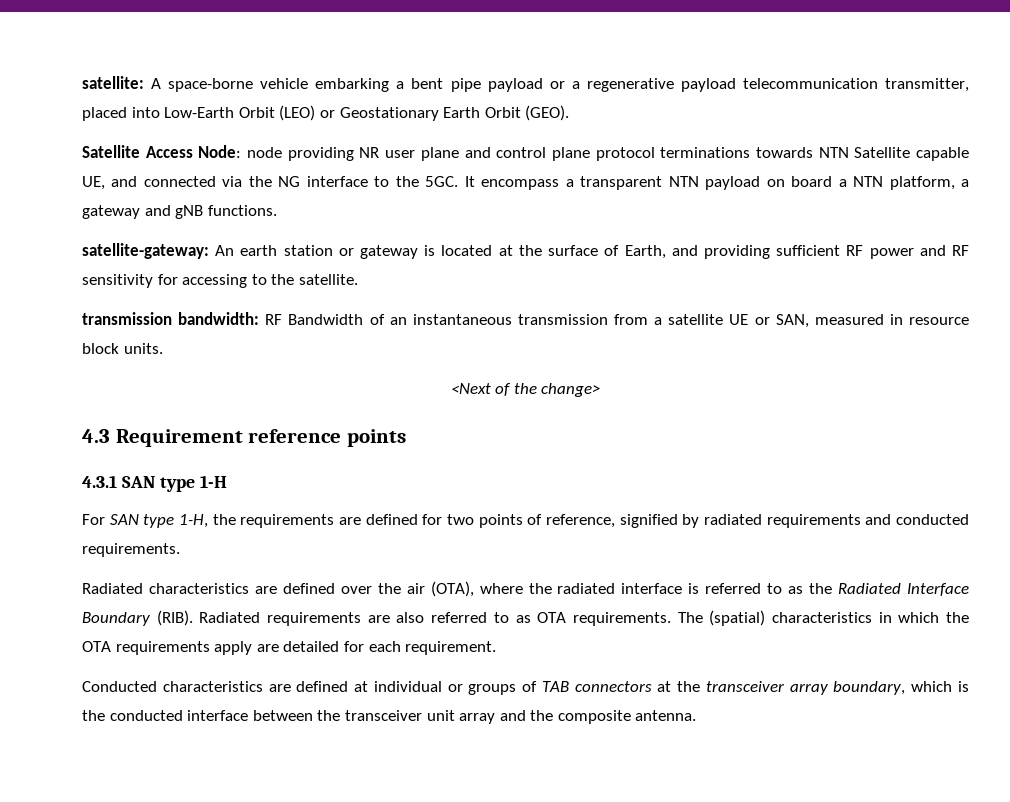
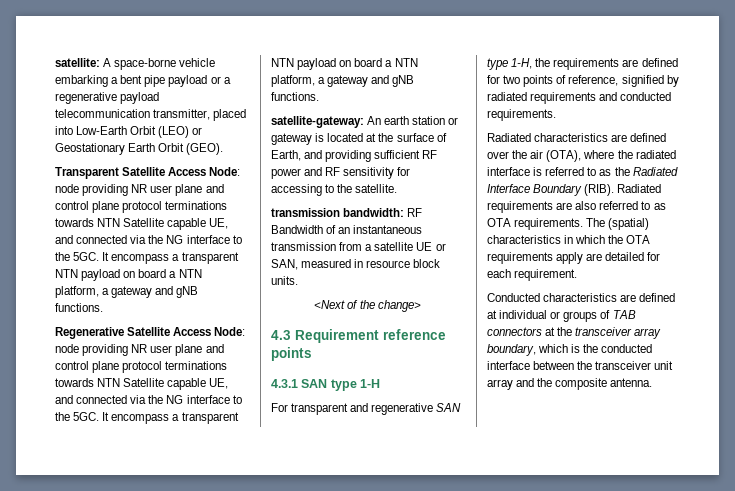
- Satellite Access Node: node providing NR user plane and control plane protocol terminations towards NTN Satellite capable UE, and connected via the NG interface to the 5GC.
+ Transparent Satellite Access Node: node providing NR user plane and control plane protocol terminations towards NTN Satellite capable UE, and connected via the NG interface to the 5GC. It encompass a transparent NTN payload on board a NTN platform, a gateway and gNB functions.
+ Regenerative Satellite Access Node: node providing NR user plane and control plane protocol terminations towards NTN Satellite capable UE, and connected via the NG interface to the 5GC.
- For SAN type 1-H, the requirements are defined for two points of reference, signified by radiated requirements and conducted requirements.
+ For transparent and regenerative SAN type 1-H, the requirements are defined for two points of reference, signified by radiated requirements and conducted requirements.

